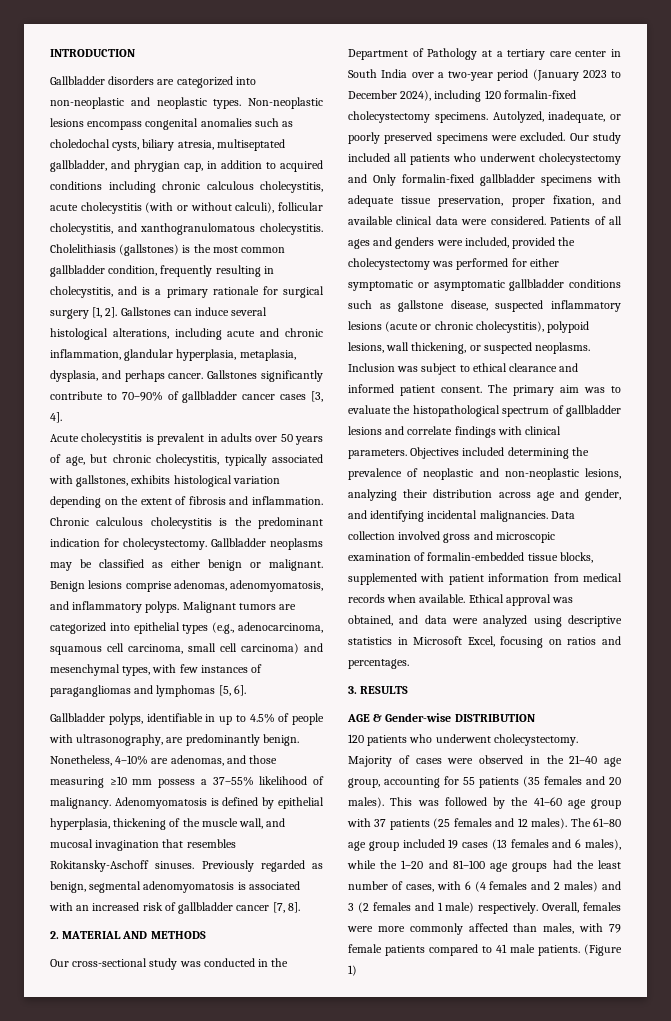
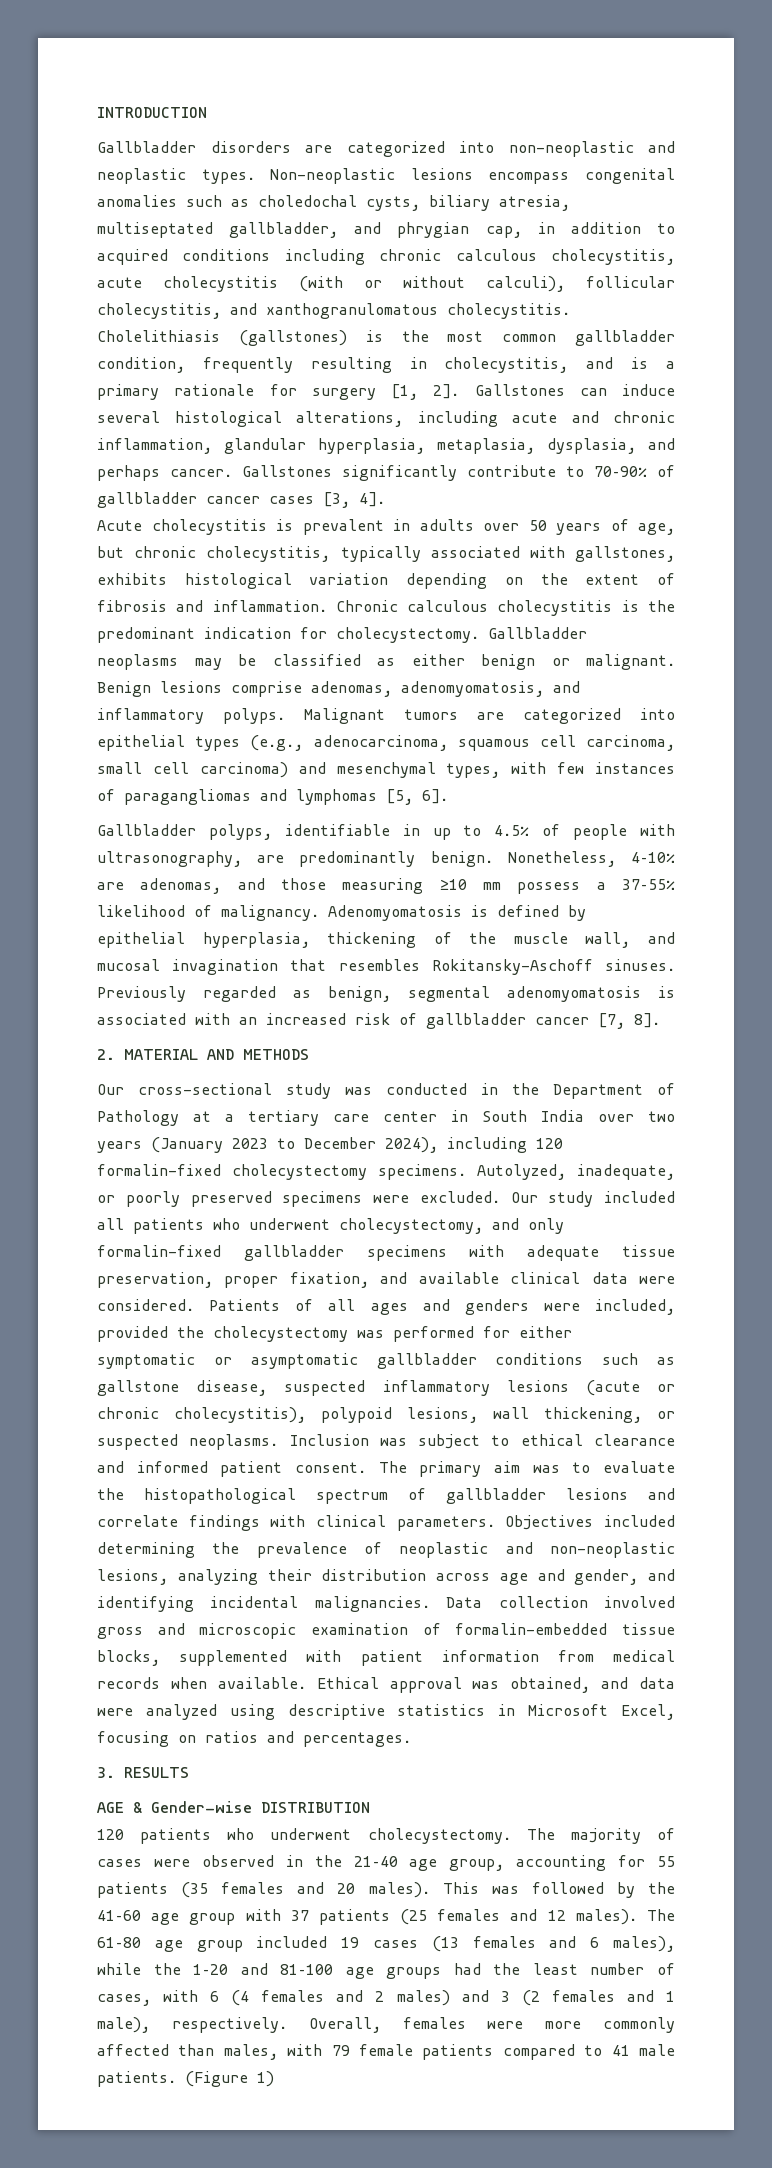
- Cholelithiasis (gallstones) is the most common gallbladder condition, frequently resulting in cholecystitis, and is a primary rationale for surgical surgery [1, 2].
+ Cholelithiasis (gallstones) is the most common gallbladder condition, frequently resulting in cholecystitis, and is a primary rationale for surgery [1, 2].
- Our cross-sectional study was conducted in the Department of Pathology at a tertiary care center in South India over a two-year period (January 2023 to December 2024), including 120 formalin-fixed cholecystectomy specimens.
+ Our cross-sectional study was conducted in the Department of Pathology at a tertiary care center in South India over two years (January 2023 to December 2024), including 120 formalin-fixed cholecystectomy specimens.
- Our study included all patients who underwent cholecystectomy and Only formalin-fixed gallbladder specimens with adequate tissue preservation, proper fixation, and available clinical data were considered.
+ Our study included all patients who underwent cholecystectomy, and only formalin-fixed gallbladder specimens with adequate tissue preservation, proper fixation, and available clinical data were considered.
- Majority of cases were observed in the 21–40 age group, accounting for 55 patients (35 females and 20 males).
+ The majority of cases were observed in the 21–40 age group, accounting for 55 patients (35 females and 20 males).
- The 61–80 age group included 19 cases (13 females and 6 males), while the 1–20 and 81–100 age groups had the least number of cases, with 6 (4 females and 2 males) and 3 (2 females and 1 male) respectively.
+ The 61–80 age group included 19 cases (13 females and 6 males), while the 1–20 and 81–100 age groups had the least number of cases, with 6 (4 females and 2 males) and 3 (2 females and 1 male), respectively.

